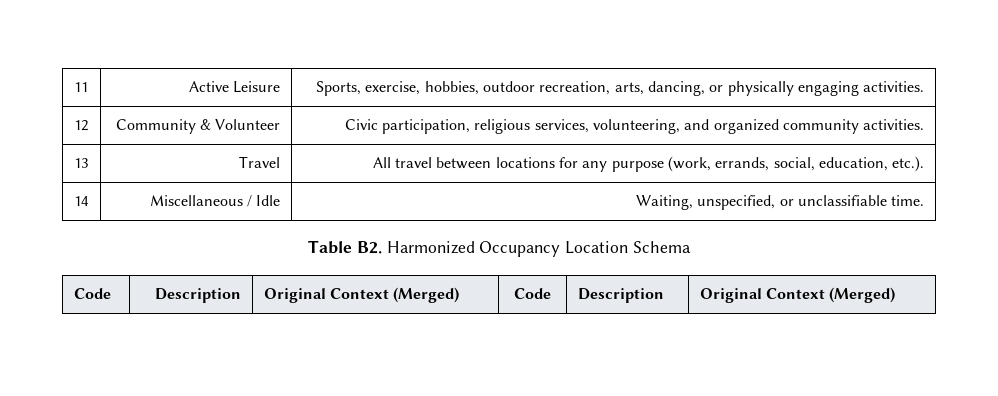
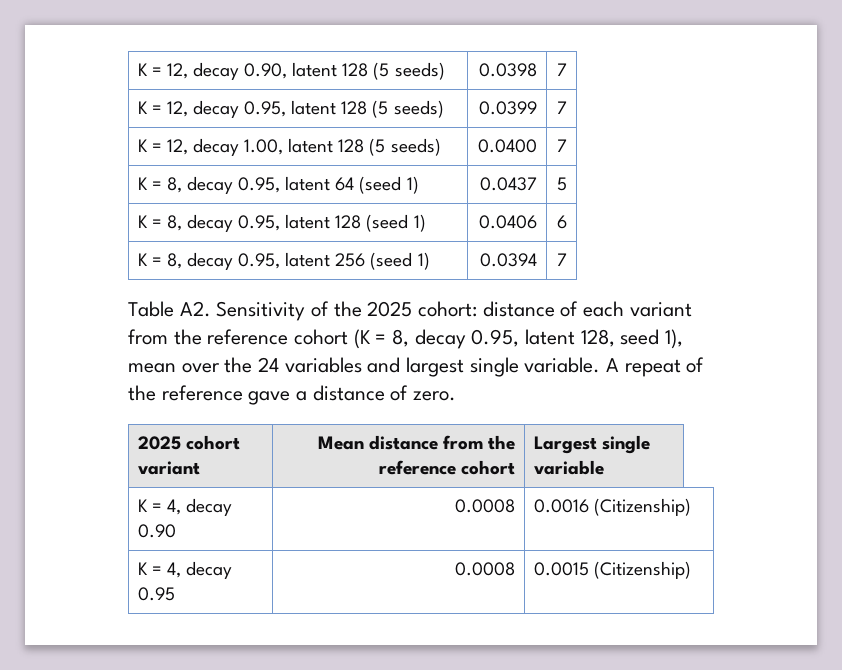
- 11 | Active Leisure | Sports, exercise, hobbies, outdoor recreation, arts, dancing, or physically engaging activities.
- 12 | Community & Volunteer | Civic participation, religious services, volunteering, and organized community activities.
- 13 | Travel | All travel between locations for any purpose (work, errands, social, education, etc.).
- 14 | Miscellaneous / Idle | Waiting, unspecified, or unclassifiable time.
- Table B2. Harmonized Occupancy Location Schema
- Code | Description | Original Context (Merged) | Code | Description | Original Context (Merged)
+ K = 12, decay 0.90, latent 128 (5 seeds) | 0.0398 | 7
+ K = 12, decay 0.95, latent 128 (5 seeds) | 0.0399 | 7
+ K = 12, decay 1.00, latent 128 (5 seeds) | 0.0400 | 7
+ K = 8, decay 0.95, latent 64 (seed 1) | 0.0437 | 5
+ K = 8, decay 0.95, latent 128 (seed 1) | 0.0406 | 6
+ K = 8, decay 0.95, latent 256 (seed 1) | 0.0394 | 7
+ Table A2. Sensitivity of the 2025 cohort: distance of each variant from the reference cohort (K = 8, decay 0.95, latent 128, seed 1), mean over the 24 variables and largest single variable. A repeat of the reference gave a distance of zero.
+ 2025 cohort variant | Mean distance from the reference cohort | Largest single variable
+ K = 4, decay 0.90 | 0.0008 | 0.0016 (Citizenship)
+ K = 4, decay 0.95 | 0.0008 | 0.0015 (Citizenship)

